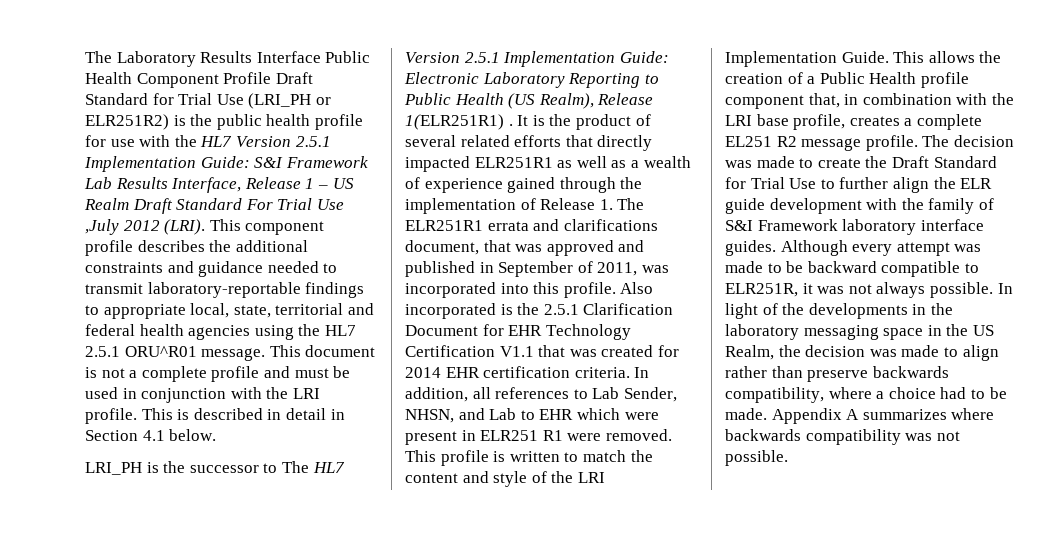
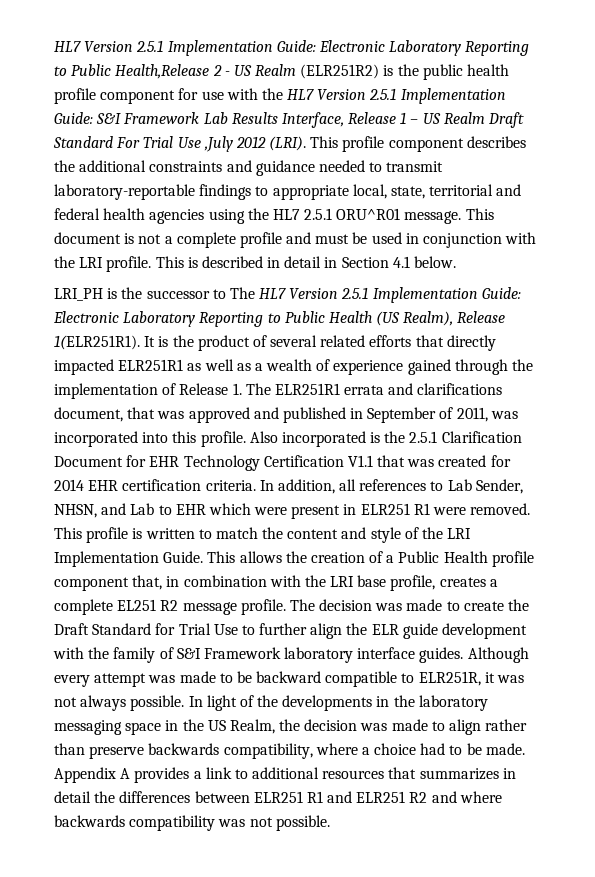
- The Laboratory Results Interface Public Health Component Profile Draft Standard for Trial Use (LRI_PH or ELR251R2) is the public health profile for use with the HL7 Version 2.5.1 Implementation Guide: S&I Framework Lab Results Interface, Release 1 – US Realm Draft Standard For Trial Use ,July 2012 (LRI).
+ HL7 Version 2.5.1 Implementation Guide: Electronic Laboratory Reporting to Public Health,Release 2 - US Realm (ELR251R2) is the public health profile component for use with the HL7 Version 2.5.1 Implementation Guide: S&I Framework Lab Results Interface, Release 1 – US Realm Draft Standard For Trial Use ,July 2012 (LRI).
- This component profile describes the additional constraints and guidance needed to transmit laboratory-reportable findings to appropriate local, state, territorial and federal health agencies using the HL7 2.5.1 ORU^R01 message.
+ This profile component describes the additional constraints and guidance needed to transmit laboratory-reportable findings to appropriate local, state, territorial and federal health agencies using the HL7 2.5.1 ORU^R01 message.
- LRI_PH is the successor to The HL7 Version 2.5.1 Implementation Guide: Electronic Laboratory Reporting to Public Health (US Realm), Release 1(ELR251R1) .
+ LRI_PH is the successor to The HL7 Version 2.5.1 Implementation Guide: Electronic Laboratory Reporting to Public Health (US Realm), Release 1(ELR251R1).
- Appendix A summarizes where backwards compatibility was not possible.
+ Appendix A provides a link to additional resources that summarizes in detail the differences between ELR251 R1 and ELR251 R2 and where backwards compatibility was not possible.

